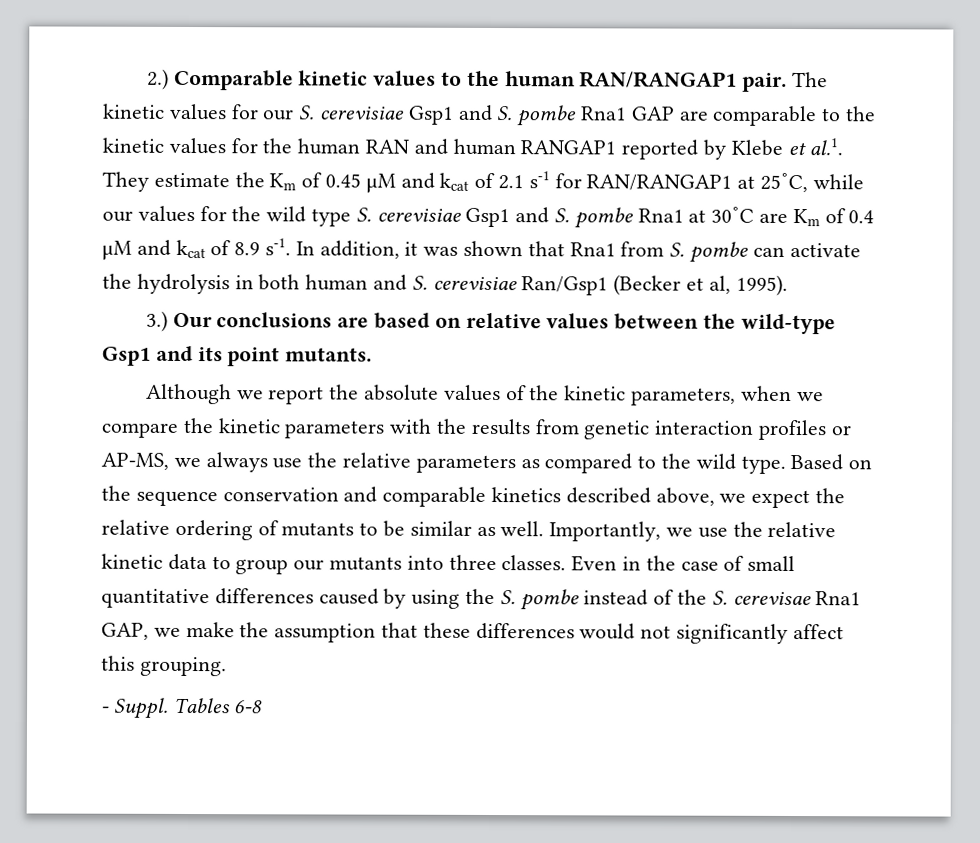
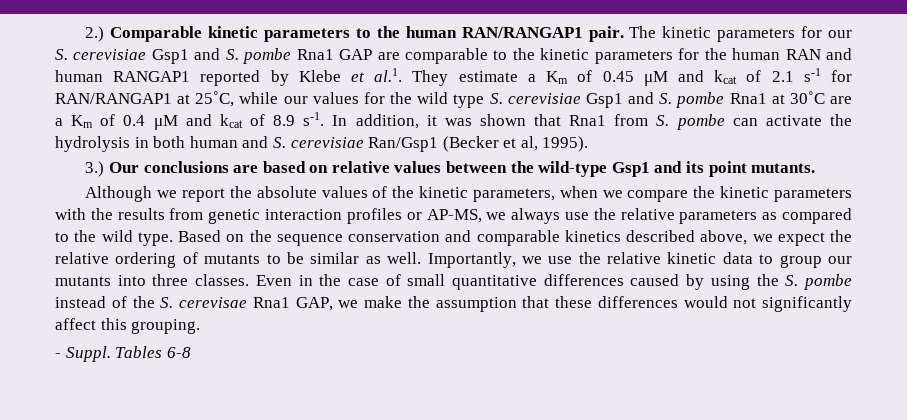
- 2.) Comparable kinetic values to the human RAN/RANGAP1 pair.
+ 2.) Comparable kinetic parameters to the human RAN/RANGAP1 pair.
- The kinetic values for our S. cerevisiae Gsp1 and S. pombe Rna1 GAP are comparable to the kinetic values for the human RAN and human RANGAP1 reported by Klebe et al.1. They estimate the Km of 0.45 μM and kcat of 2.1 s-1 for RAN/RANGAP1 at 25˚C, while our values for the wild type S. cerevisiae Gsp1 and S. pombe Rna1 at 30˚C are Km of 0.4 μM and kcat of 8.9 s-1.
+ The kinetic parameters for our S. cerevisiae Gsp1 and S. pombe Rna1 GAP are comparable to the kinetic parameters for the human RAN and human RANGAP1 reported by Klebe et al.1. They estimate a Km of 0.45 μM and kcat of 2.1 s-1 for RAN/RANGAP1 at 25˚C, while our values for the wild type S. cerevisiae Gsp1 and S. pombe Rna1 at 30˚C are a Km of 0.4 μM and kcat of 8.9 s-1.

